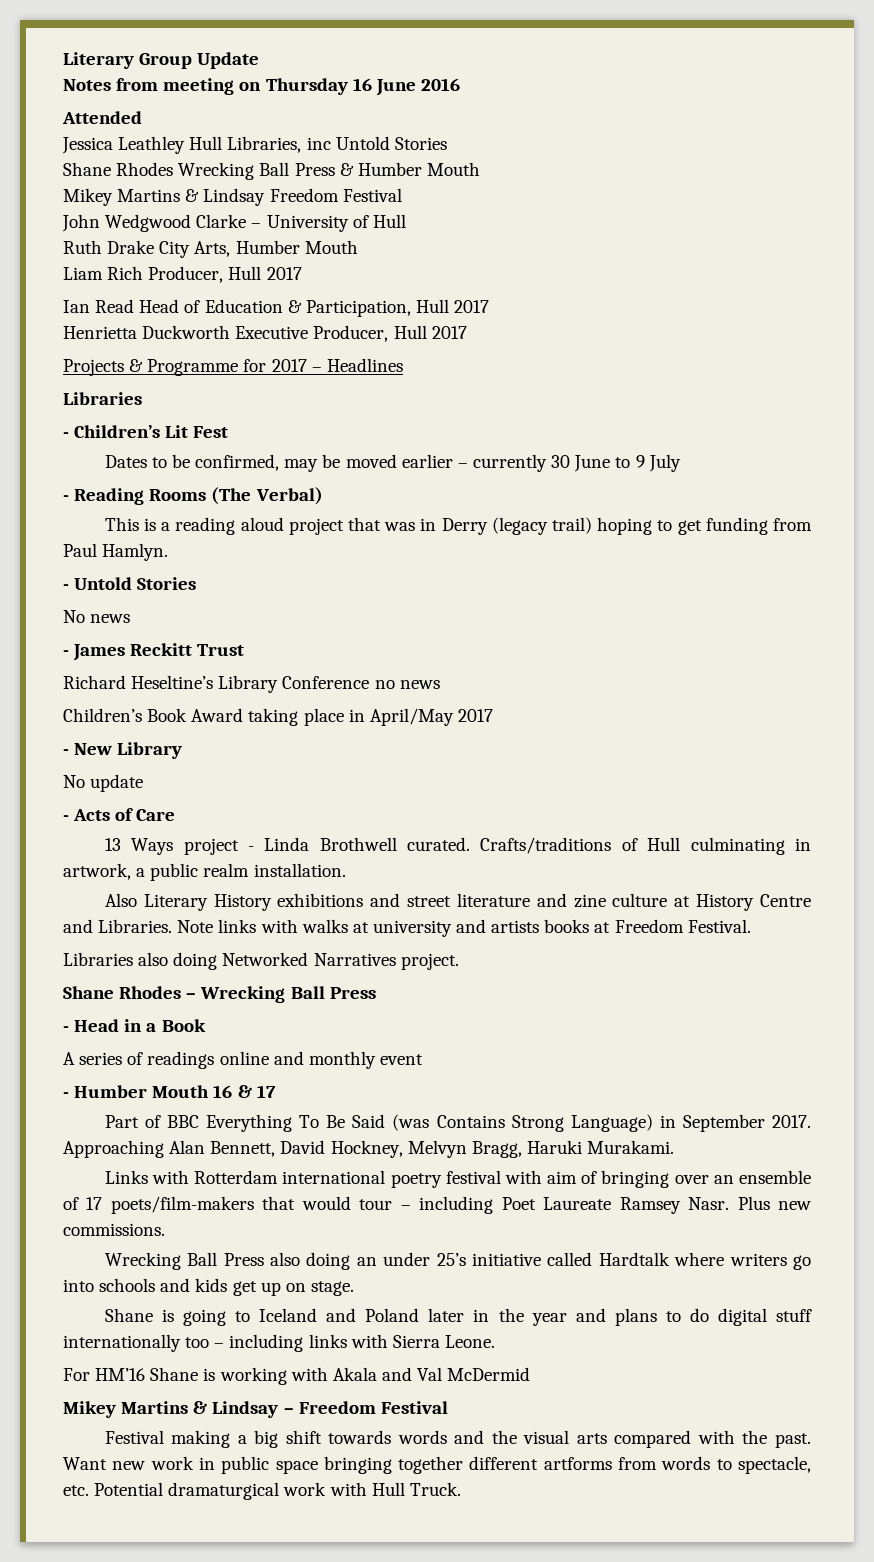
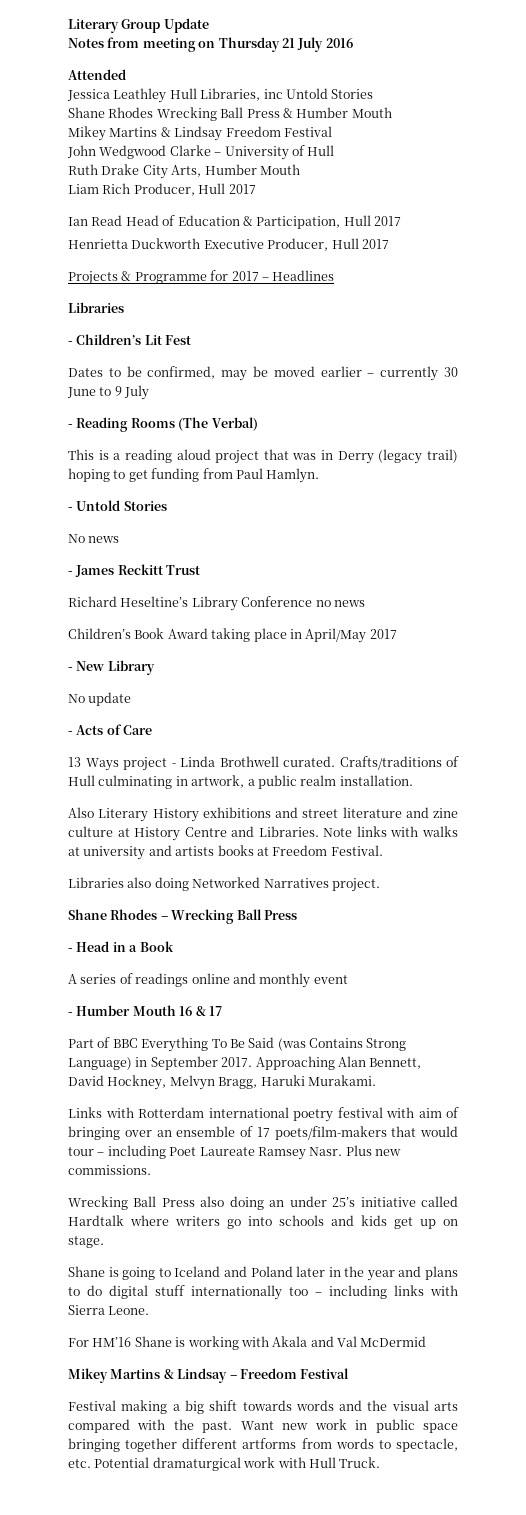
- Notes from meeting on Thursday 16 June 2016
+ Notes from meeting on Thursday 21 July 2016

